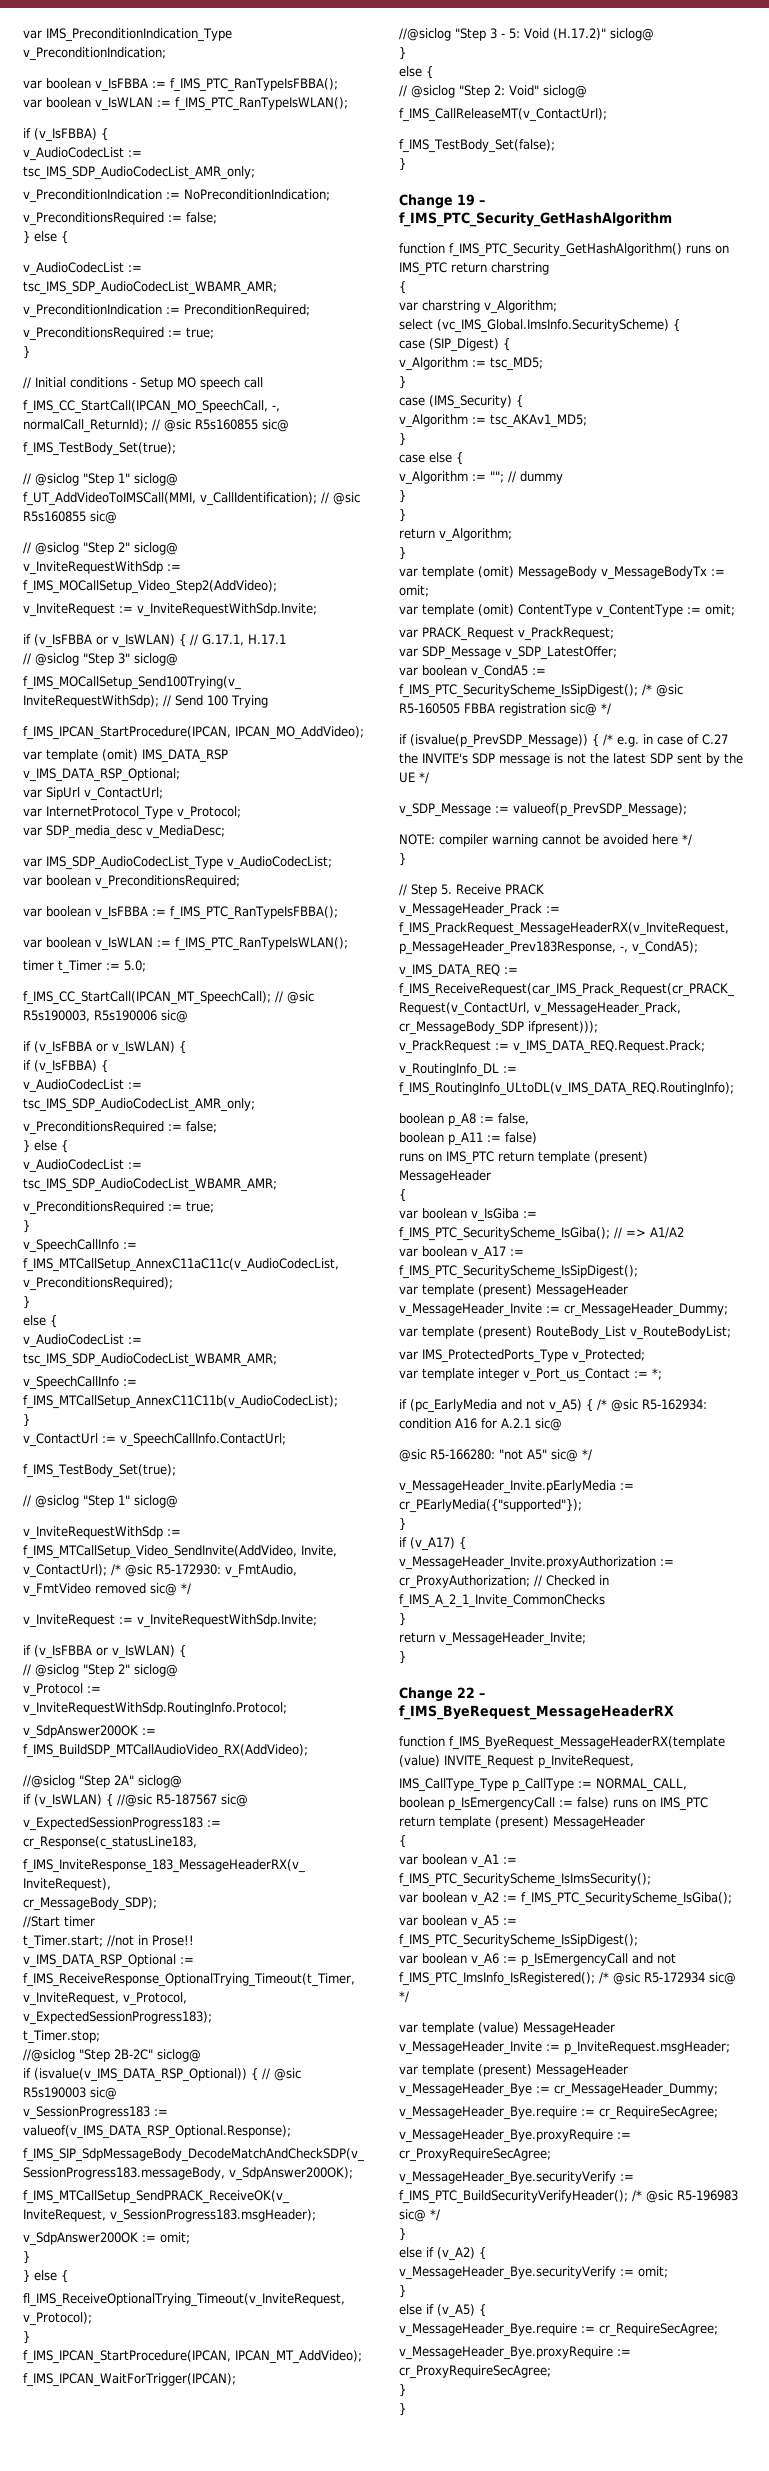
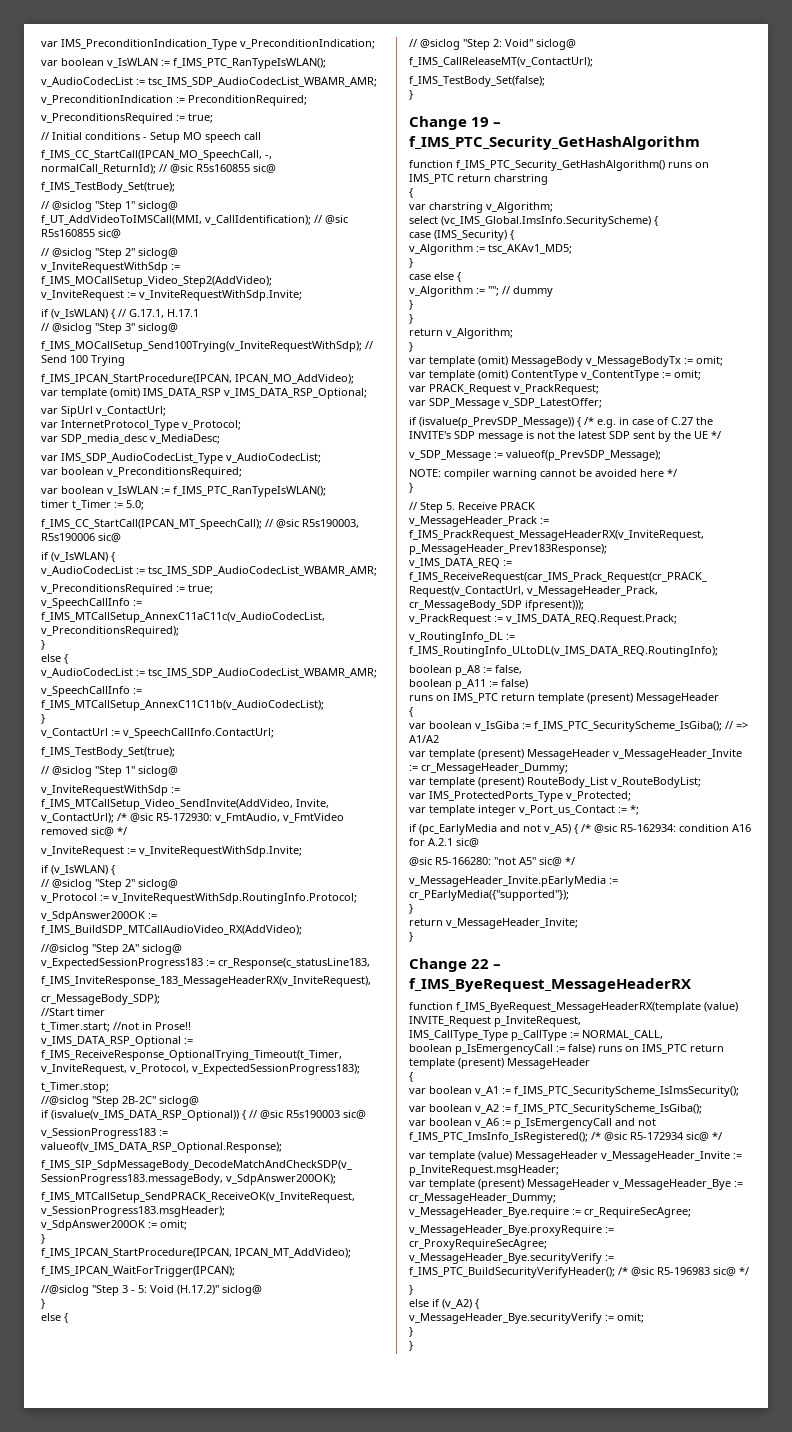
  var IMS_PreconditionIndication_Type v_PreconditionIndication;
- var boolean v_IsFBBA := f_IMS_PTC_RanTypeIsFBBA();
  var boolean v_IsWLAN := f_IMS_PTC_RanTypeIsWLAN();
- if (v_IsFBBA) {
- v_AudioCodecList := tsc_IMS_SDP_AudioCodecList_AMR_only;
- v_PreconditionIndication := NoPreconditionIndication;
- v_PreconditionsRequired := false;
- } else {
  v_PreconditionIndication := PreconditionRequired;
  v_PreconditionsRequired := true;
- }
- if (v_IsFBBA or v_IsWLAN) { // G.17.1, H.17.1
+ if (v_IsWLAN) { // G.17.1, H.17.1
  var boolean v_PreconditionsRequired;
- var boolean v_IsFBBA := f_IMS_PTC_RanTypeIsFBBA();
  f_IMS_CC_StartCall(IPCAN_MT_SpeechCall); // @sic R5s190003, R5s190006 sic@
- if (v_IsFBBA or v_IsWLAN) {
- if (v_IsFBBA) {
- v_AudioCodecList := tsc_IMS_SDP_AudioCodecList_AMR_only;
- v_PreconditionsRequired := false;
- } else {
+ if (v_IsWLAN) {
  v_AudioCodecList := tsc_IMS_SDP_AudioCodecList_WBAMR_AMR;
  v_PreconditionsRequired := true;
- }
  v_InviteRequestWithSdp := f_IMS_MTCallSetup_Video_SendInvite(AddVideo, Invite, v_ContactUrl); /* @sic R5-172930: v_FmtAudio, v_FmtVideo removed sic@ */
  v_InviteRequest := v_InviteRequestWithSdp.Invite;
- if (v_IsFBBA or v_IsWLAN) {
+ if (v_IsWLAN) {
- if (v_IsWLAN) { //@sic R5-187567 sic@
  v_SdpAnswer200OK := omit;
- }
- } else {
- fl_IMS_ReceiveOptionalTrying_Timeout(v_InviteRequest, v_Protocol);
- case (SIP_Digest) {
- v_Algorithm := tsc_MD5;
- }
- var boolean v_CondA5 := f_IMS_PTC_SecurityScheme_IsSipDigest(); /* @sic R5-160505 FBBA registration sic@ */
- v_MessageHeader_Prack := f_IMS_PrackRequest_MessageHeaderRX(v_InviteRequest, p_MessageHeader_Prev183Response, -, v_CondA5);
+ v_MessageHeader_Prack := f_IMS_PrackRequest_MessageHeaderRX(v_InviteRequest, p_MessageHeader_Prev183Response);
- var boolean v_A17 := f_IMS_PTC_SecurityScheme_IsSipDigest();
- if (v_A17) {
- v_MessageHeader_Invite.proxyAuthorization := cr_ProxyAuthorization; // Checked in f_IMS_A_2_1_Invite_CommonChecks
- }
- var boolean v_A5 := f_IMS_PTC_SecurityScheme_IsSipDigest();
  v_MessageHeader_Bye.securityVerify := omit;
- }
- else if (v_A5) {
- v_MessageHeader_Bye.require := cr_RequireSecAgree;
- v_MessageHeader_Bye.proxyRequire := cr_ProxyRequireSecAgree;

